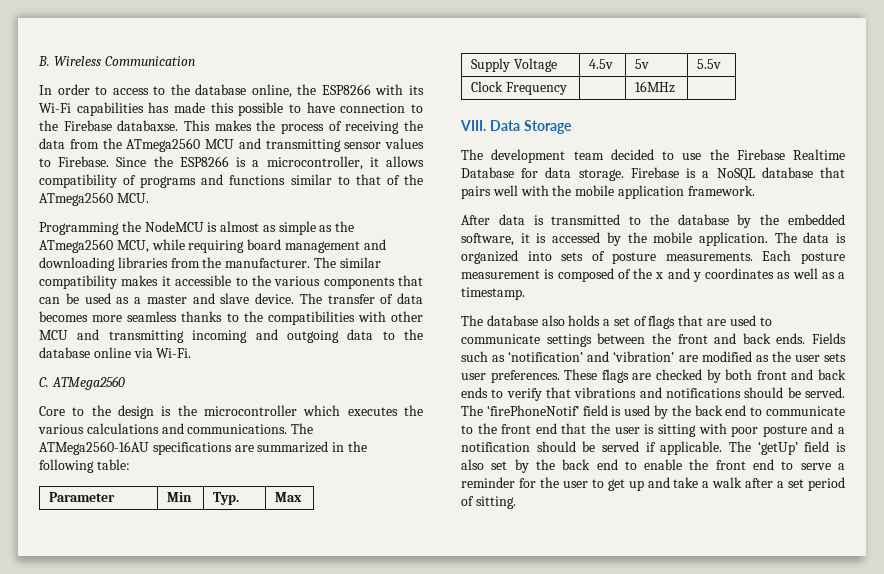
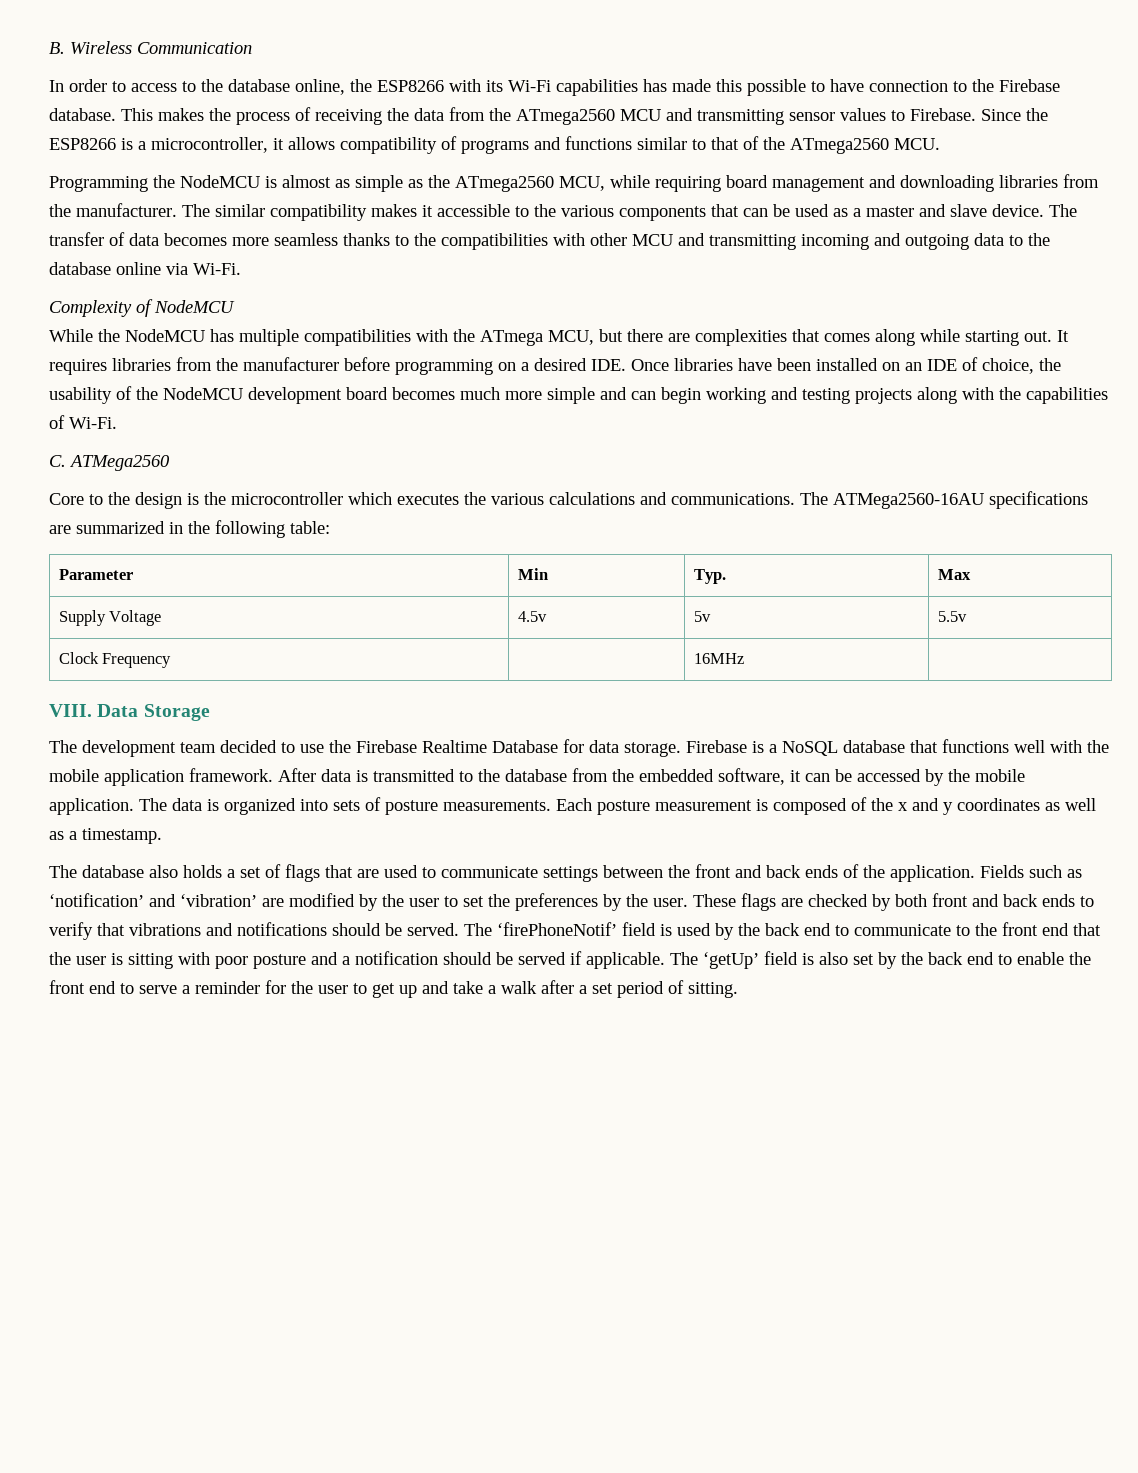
- In order to access to the database online, the ESP8266 with its Wi-Fi capabilities has made this possible to have connection to the Firebase databaxse.
+ In order to access to the database online, the ESP8266 with its Wi-Fi capabilities has made this possible to have connection to the Firebase database.
+ Complexity of NodeMCU
+ While the NodeMCU has multiple compatibilities with the ATmega MCU, but there are complexities that comes along while starting out. It requires libraries from the manufacturer before programming on a desired IDE. Once libraries have been installed on an IDE of choice, the usability of the NodeMCU development board becomes much more simple and can begin working and testing projects along with the capabilities of Wi-Fi.
- Firebase is a NoSQL database that pairs well with the mobile application framework.
- After data is transmitted to the database by the embedded software, it is accessed by the mobile application.
+ Firebase is a NoSQL database that functions well with the mobile application framework. After data is transmitted to the database from the embedded software, it can be accessed by the mobile application.
- The database also holds a set of flags that are used to communicate settings between the front and back ends.
+ The database also holds a set of flags that are used to communicate settings between the front and back ends of the application.
- Fields such as ‘notification’ and ‘vibration’ are modified as the user sets user preferences.
+ Fields such as ‘notification’ and ‘vibration’ are modified by the user to set the preferences by the user.

